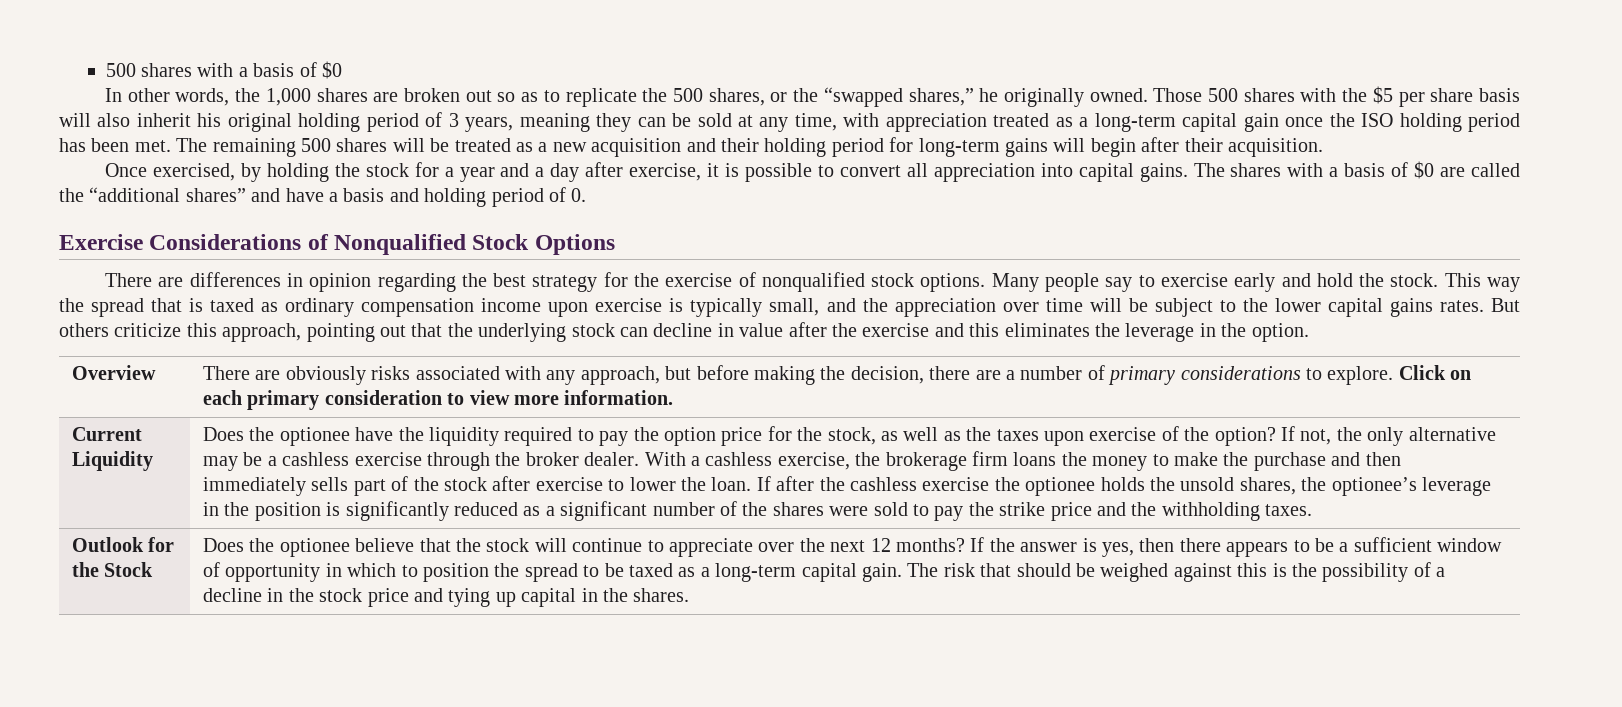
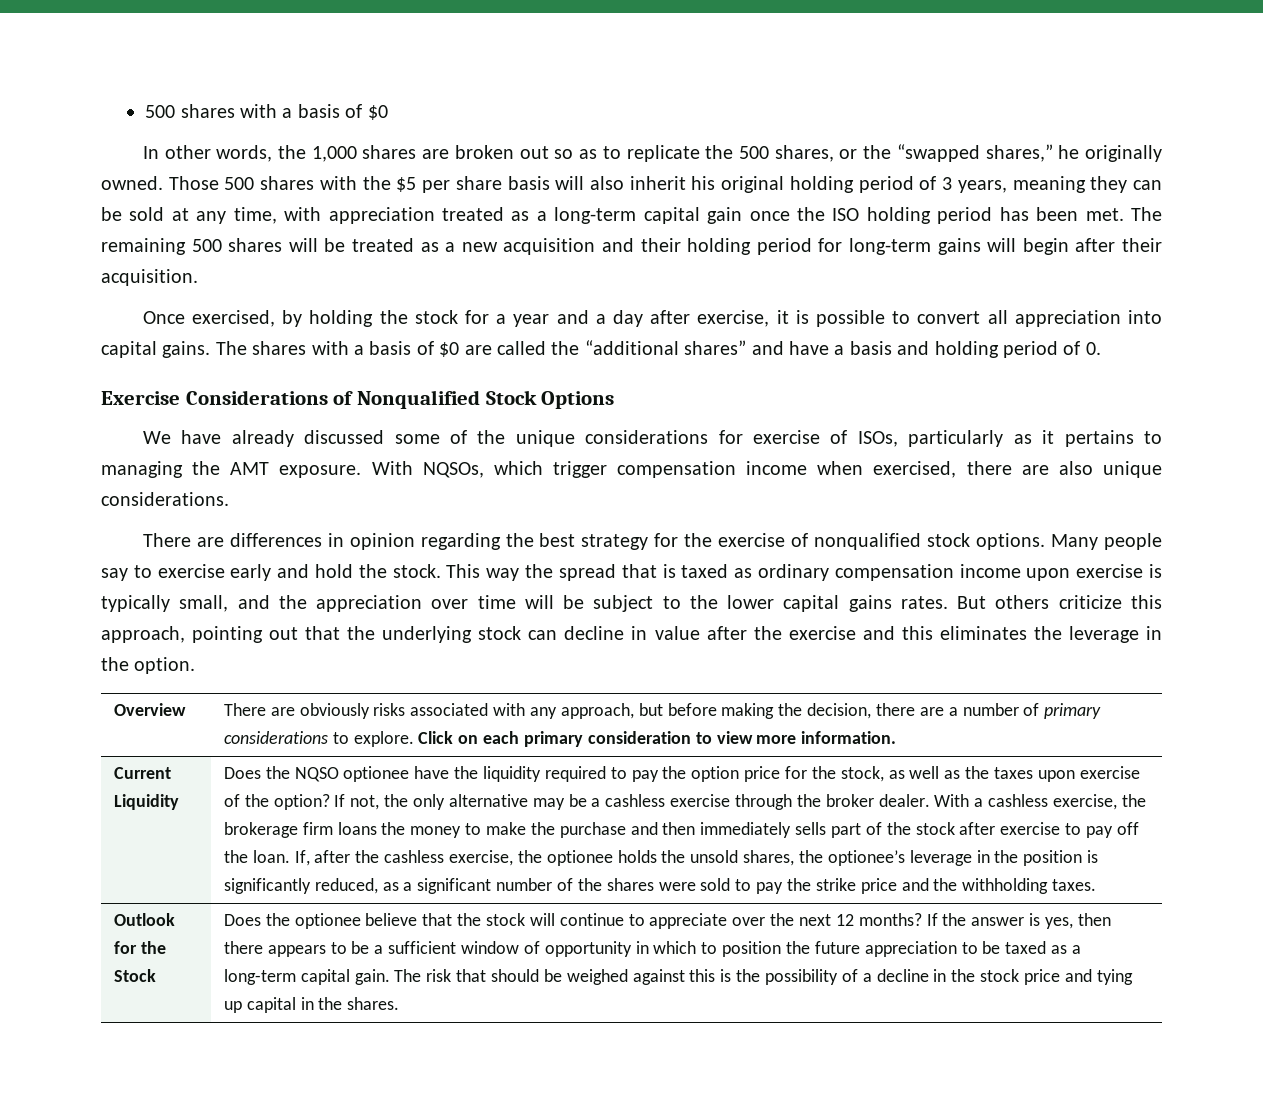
+ We have already discussed some of the unique considerations for exercise of ISOs, particularly as it pertains to managing the AMT exposure. With NQSOs, which trigger compensation income when exercised, there are also unique considerations.
- Does the optionee have the liquidity required to pay the option price for the stock, as well as the taxes upon exercise of the option?
+ Does the NQSO optionee have the liquidity required to pay the option price for the stock, as well as the taxes upon exercise of the option?
- With a cashless exercise, the brokerage firm loans the money to make the purchase and then immediately sells part of the stock after exercise to lower the loan.
+ With a cashless exercise, the brokerage firm loans the money to make the purchase and then immediately sells part of the stock after exercise to pay off the loan.
- If after the cashless exercise the optionee holds the unsold shares, the optionee’s leverage in the position is significantly reduced as a significant number of the shares were sold to pay the strike price and the withholding taxes.
+ If, after the cashless exercise, the optionee holds the unsold shares, the optionee’s leverage in the position is significantly reduced, as a significant number of the shares were sold to pay the strike price and the withholding taxes.
- If the answer is yes, then there appears to be a sufficient window of opportunity in which to position the spread to be taxed as a long-term capital gain.
+ If the answer is yes, then there appears to be a sufficient window of opportunity in which to position the future appreciation to be taxed as a long-term capital gain.

